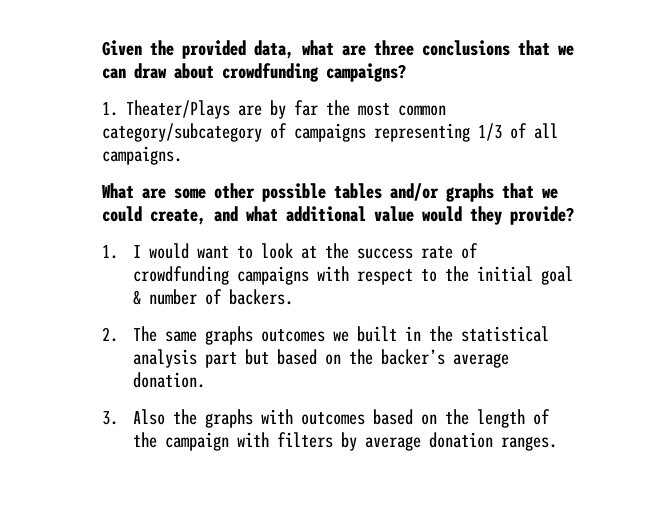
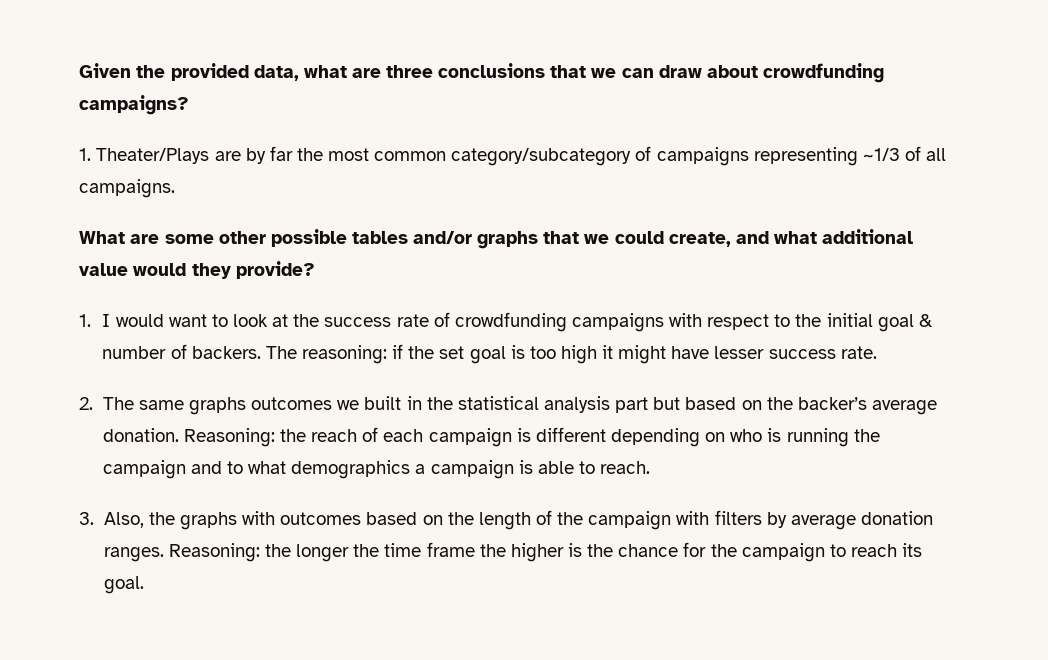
- 1. Theater/Plays are by far the most common category/subcategory of campaigns representing 1/3 of all campaigns.
+ 1. Theater/Plays are by far the most common category/subcategory of campaigns representing ~1/3 of all campaigns.
+ The reasoning: if the set goal is too high it might have lesser success rate.
+ Reasoning: the reach of each campaign is different depending on who is running the campaign and to what demographics a campaign is able to reach.
- 3. Also the graphs with outcomes based on the length of the campaign with filters by average donation ranges.
+ 3. Also, the graphs with outcomes based on the length of the campaign with filters by average donation ranges.
+ Reasoning: the longer the time frame the higher is the chance for the campaign to reach its goal.

